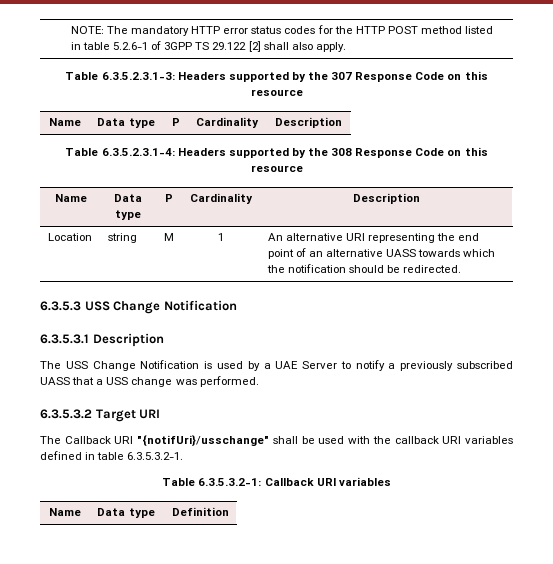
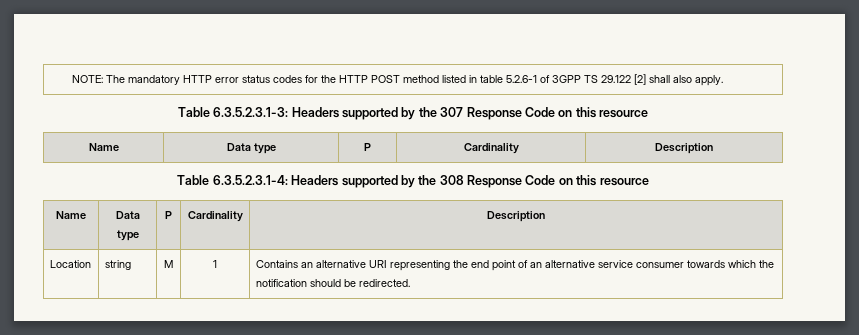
- Location | string | M | 1 | An alternative URI representing the end point of an alternative UASS towards which the notification should be redirected.
+ Location | string | M | 1 | Contains an alternative URI representing the end point of an alternative service consumer towards which the notification should be redirected.
- 6.3.5.3 USS Change Notification
- 6.3.5.3.1 Description
- The USS Change Notification is used by a UAE Server to notify a previously subscribed UASS that a USS change was performed.
- 6.3.5.3.2 Target URI
- The Callback URI "{notifUri}/usschange" shall be used with the callback URI variables defined in table 6.3.5.3.2-1.
- Table 6.3.5.3.2-1: Callback URI variables
- Name | Data type | Definition

